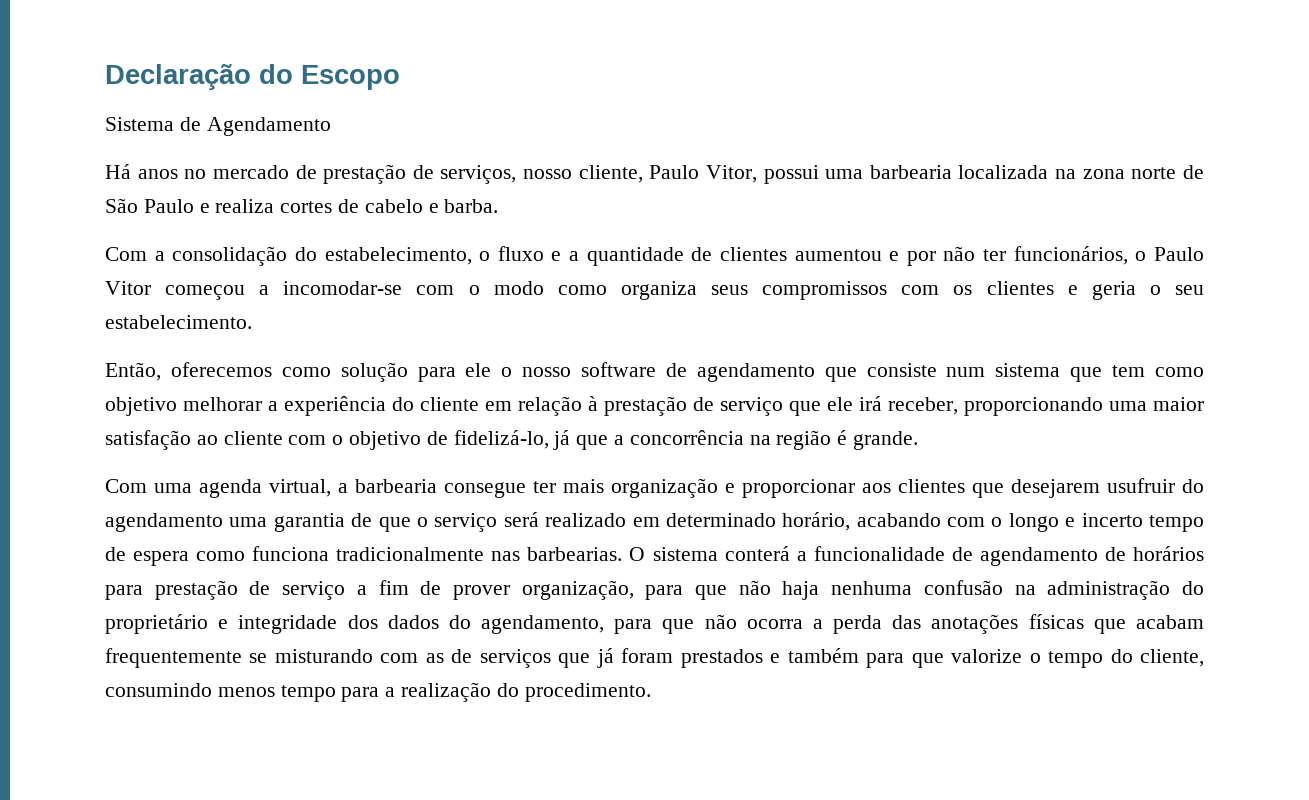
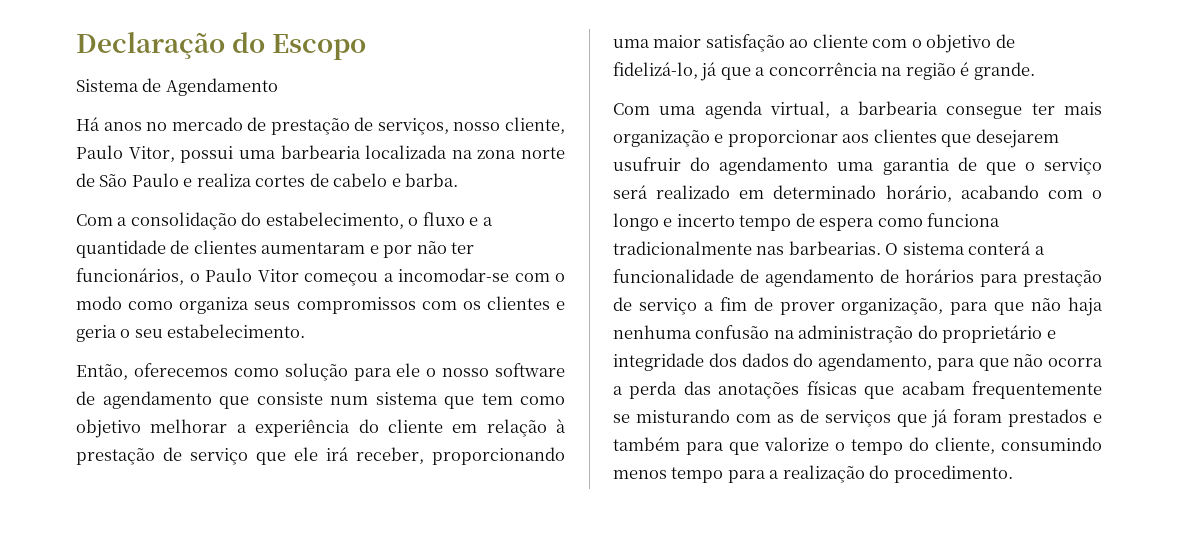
- Com a consolidação do estabelecimento, o fluxo e a quantidade de clientes aumentou e por não ter funcionários, o Paulo Vitor começou a incomodar-se com o modo como organiza seus compromissos com os clientes e geria o seu estabelecimento.
+ Com a consolidação do estabelecimento, o fluxo e a quantidade de clientes aumentaram e por não ter funcionários, o Paulo Vitor começou a incomodar-se com o modo como organiza seus compromissos com os clientes e geria o seu estabelecimento.

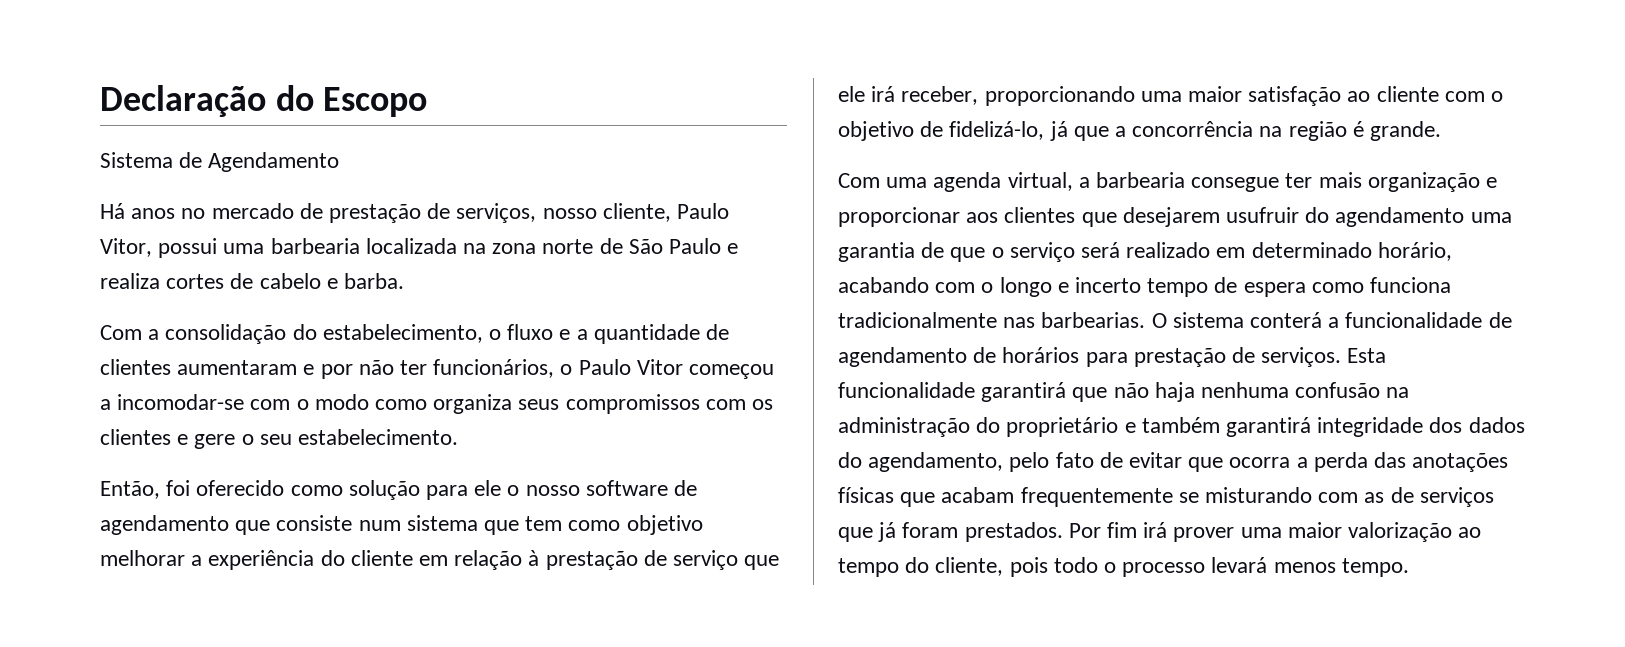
- Com a consolidação do estabelecimento, o fluxo e a quantidade de clientes aumentaram e por não ter funcionários, o Paulo Vitor começou a incomodar-se com o modo como organiza seus compromissos com os clientes e geria o seu estabelecimento.
+ Com a consolidação do estabelecimento, o fluxo e a quantidade de clientes aumentaram e por não ter funcionários, o Paulo Vitor começou a incomodar-se com o modo como organiza seus compromissos com os clientes e gere o seu estabelecimento.
- Então, oferecemos como solução para ele o nosso software de agendamento que consiste num sistema que tem como objetivo melhorar a experiência do cliente em relação à prestação de serviço que ele irá receber, proporcionando uma maior satisfação ao cliente com o objetivo de fidelizá-lo, já que a concorrência na região é grande.
+ Então, foi oferecido como solução para ele o nosso software de agendamento que consiste num sistema que tem como objetivo melhorar a experiência do cliente em relação à prestação de serviço que ele irá receber, proporcionando uma maior satisfação ao cliente com o objetivo de fidelizá-lo, já que a concorrência na região é grande.
- O sistema conterá a funcionalidade de agendamento de horários para prestação de serviço a fim de prover organização, para que não haja nenhuma confusão na administração do proprietário e integridade dos dados do agendamento, para que não ocorra a perda das anotações físicas que acabam frequentemente se misturando com as de serviços que já foram prestados e também para que valorize o tempo do cliente, consumindo menos tempo para a realização do procedimento.
+ O sistema conterá a funcionalidade de agendamento de horários para prestação de serviços. Esta funcionalidade garantirá que não haja nenhuma confusão na administração do proprietário e também garantirá integridade dos dados do agendamento, pelo fato de evitar que ocorra a perda das anotações físicas que acabam frequentemente se misturando com as de serviços que já foram prestados. Por fim irá prover uma maior valorização ao tempo do cliente, pois todo o processo levará menos tempo.

